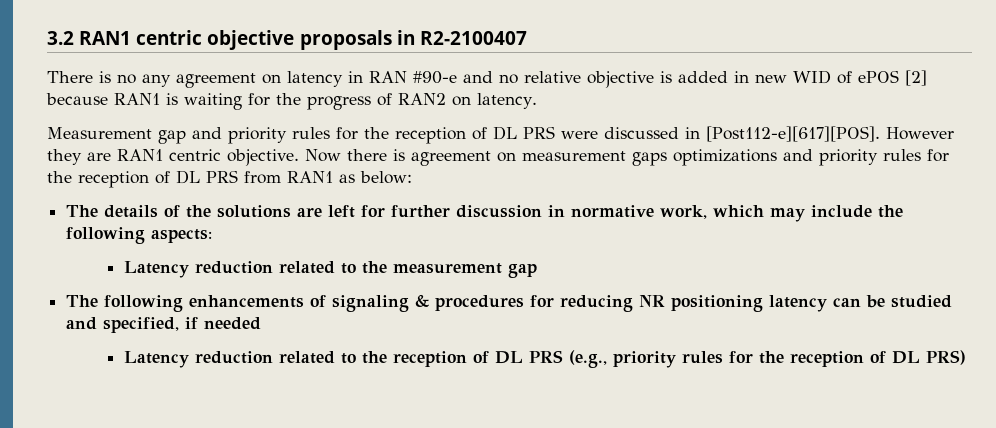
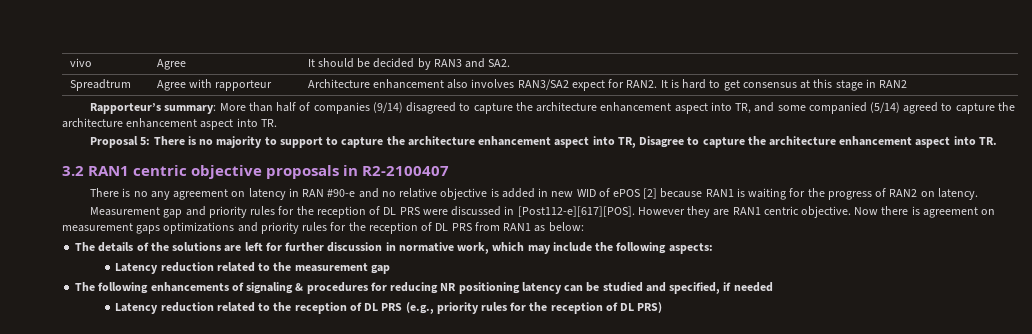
+ vivo | Agree | It should be decided by RAN3 and SA2.
+ Spreadtrum | Agree with rapporteur | Architecture enhancement also involves RAN3/SA2 expect for RAN2. It is hard to get consensus at this stage in RAN2
+ Rapporteur’s summary: More than half of companies (9/14) disagreed to capture the architecture enhancement aspect into TR, and some companied (5/14) agreed to capture the architecture enhancement aspect into TR.
+ Proposal 5: There is no majority to support to capture the architecture enhancement aspect into TR, Disagree to capture the architecture enhancement aspect into TR.

